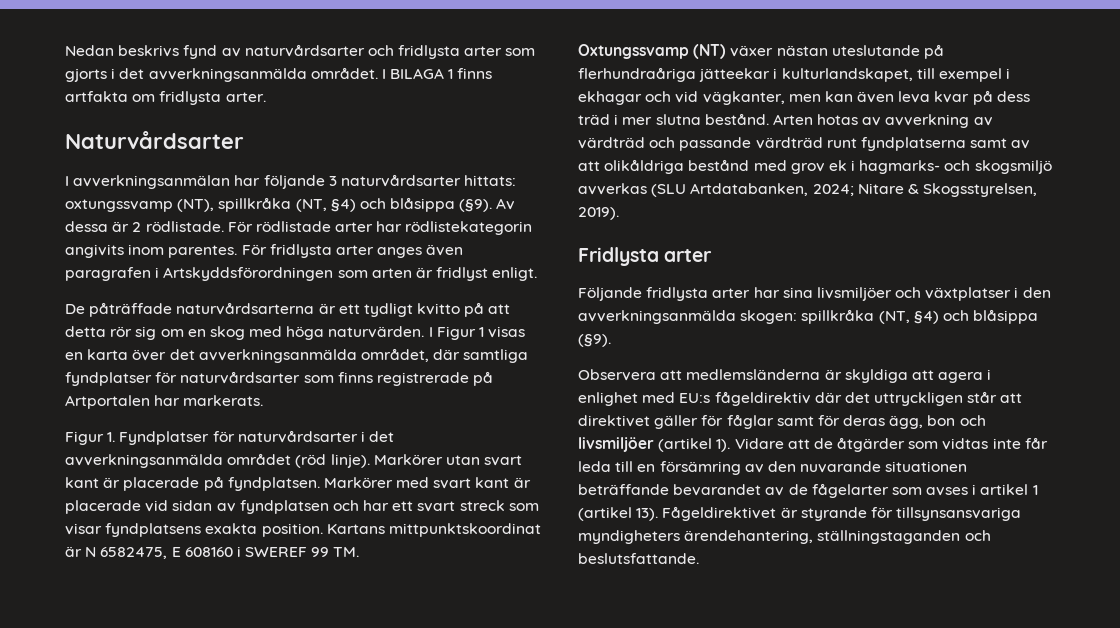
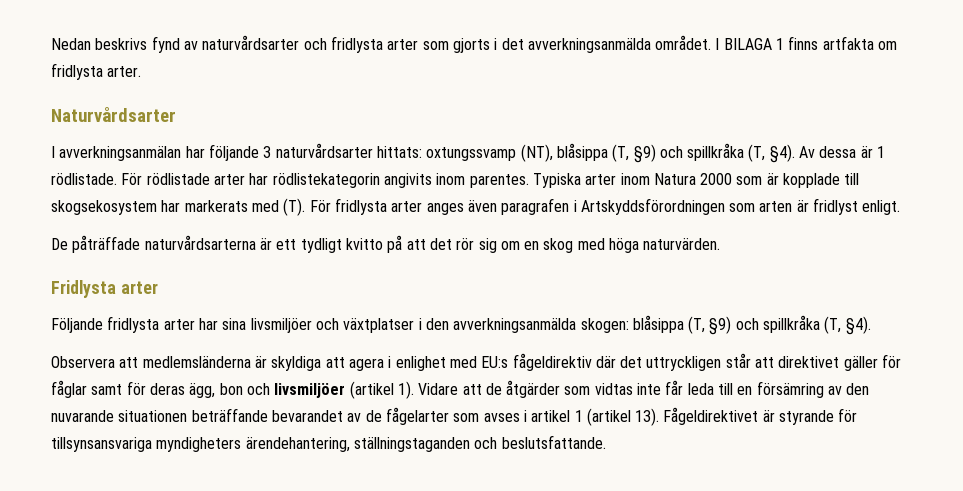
- I avverkningsanmälan har följande 3 naturvårdsarter hittats: oxtungssvamp (NT), spillkråka (NT, §4) och blåsippa (§9).
+ I avverkningsanmälan har följande 3 naturvårdsarter hittats: oxtungssvamp (NT), blåsippa (T, §9) och spillkråka (T, §4).
- Av dessa är 2 rödlistade.
+ Av dessa är 1 rödlistade.
- För fridlysta arter anges även paragrafen i Artskyddsförordningen som arten är fridlyst enligt.
+ Typiska arter inom Natura 2000 som är kopplade till skogsekosystem har markerats med (T). För fridlysta arter anges även paragrafen i Artskyddsförordningen som arten är fridlyst enligt.
- De påträffade naturvårdsarterna är ett tydligt kvitto på att detta rör sig om en skog med höga naturvärden. I Figur 1 visas en karta över det avverkningsanmälda området, där samtliga fyndplatser för naturvårdsarter som finns registrerade på Artportalen har markerats.
- Figur 1. Fyndplatser för naturvårdsarter i det avverkningsanmälda området (röd linje). Markörer utan svart kant är placerade på fyndplatsen. Markörer med svart kant är placerade vid sidan av fyndplatsen och har ett svart streck som visar fyndplatsens exakta position. Kartans mittpunktskoordinat är N 6582475, E 608160 i SWEREF 99 TM.
- Oxtungssvamp (NT) växer nästan uteslutande på flerhundraåriga jätteekar i kulturlandskapet, till exempel i ekhagar och vid vägkanter, men kan även leva kvar på dess träd i mer slutna bestånd. Arten hotas av avverkning av värdträd och passande värdträd runt fyndplatserna samt av att olikåldriga bestånd med grov ek i hagmarks- och skogsmiljö avverkas (SLU Artdatabanken, 2024; Nitare & Skogsstyrelsen, 2019).
+ De påträffade naturvårdsarterna är ett tydligt kvitto på att det rör sig om en skog med höga naturvärden.
- Följande fridlysta arter har sina livsmiljöer och växtplatser i den avverkningsanmälda skogen: spillkråka (NT, §4) och blåsippa (§9).
+ Följande fridlysta arter har sina livsmiljöer och växtplatser i den avverkningsanmälda skogen: blåsippa (T, §9) och spillkråka (T, §4).

